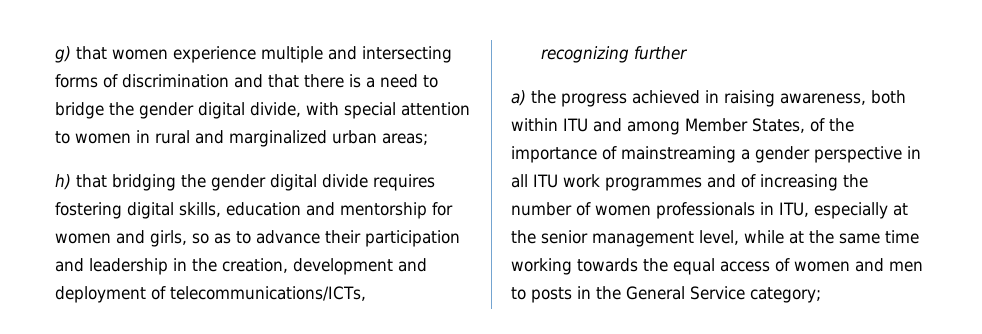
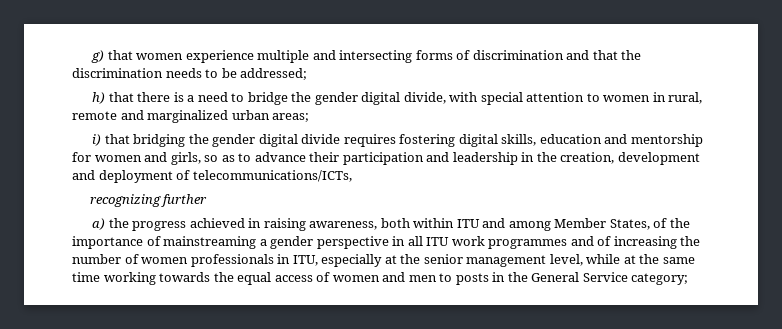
- g) that women experience multiple and intersecting forms of discrimination and that there is a need to bridge the gender digital divide, with special attention to women in rural and marginalized urban areas;
+ g) that women experience multiple and intersecting forms of discrimination and that the discrimination needs to be addressed;
+ h) that there is a need to bridge the gender digital divide, with special attention to women in rural, remote and marginalized urban areas;
- h) that bridging the gender digital divide requires fostering digital skills, education and mentorship for women and girls, so as to advance their participation and leadership in the creation, development and deployment of telecommunications/ICTs,
+ i) that bridging the gender digital divide requires fostering digital skills, education and mentorship for women and girls, so as to advance their participation and leadership in the creation, development and deployment of telecommunications/ICTs,

